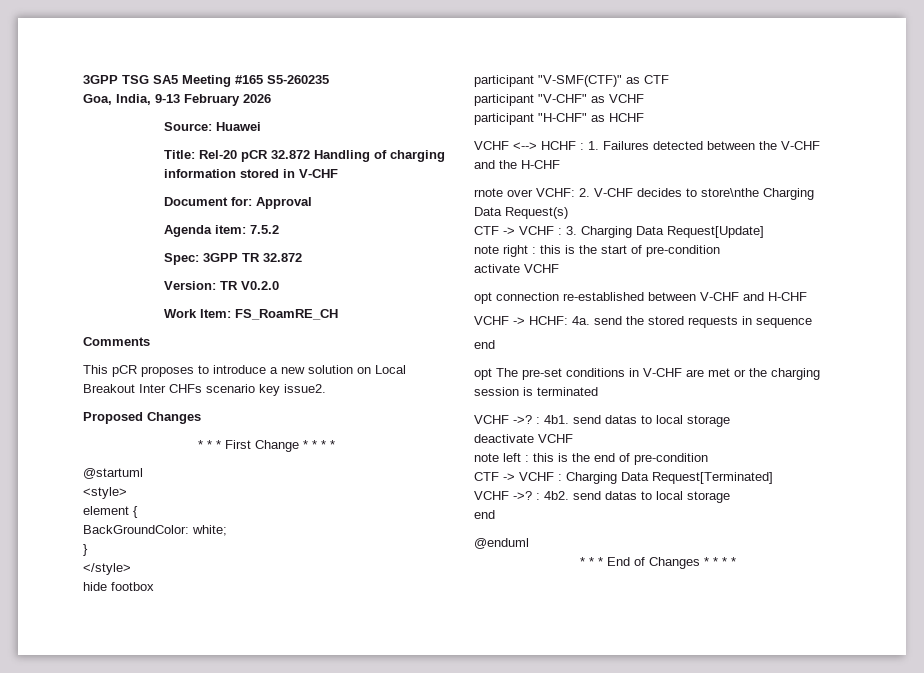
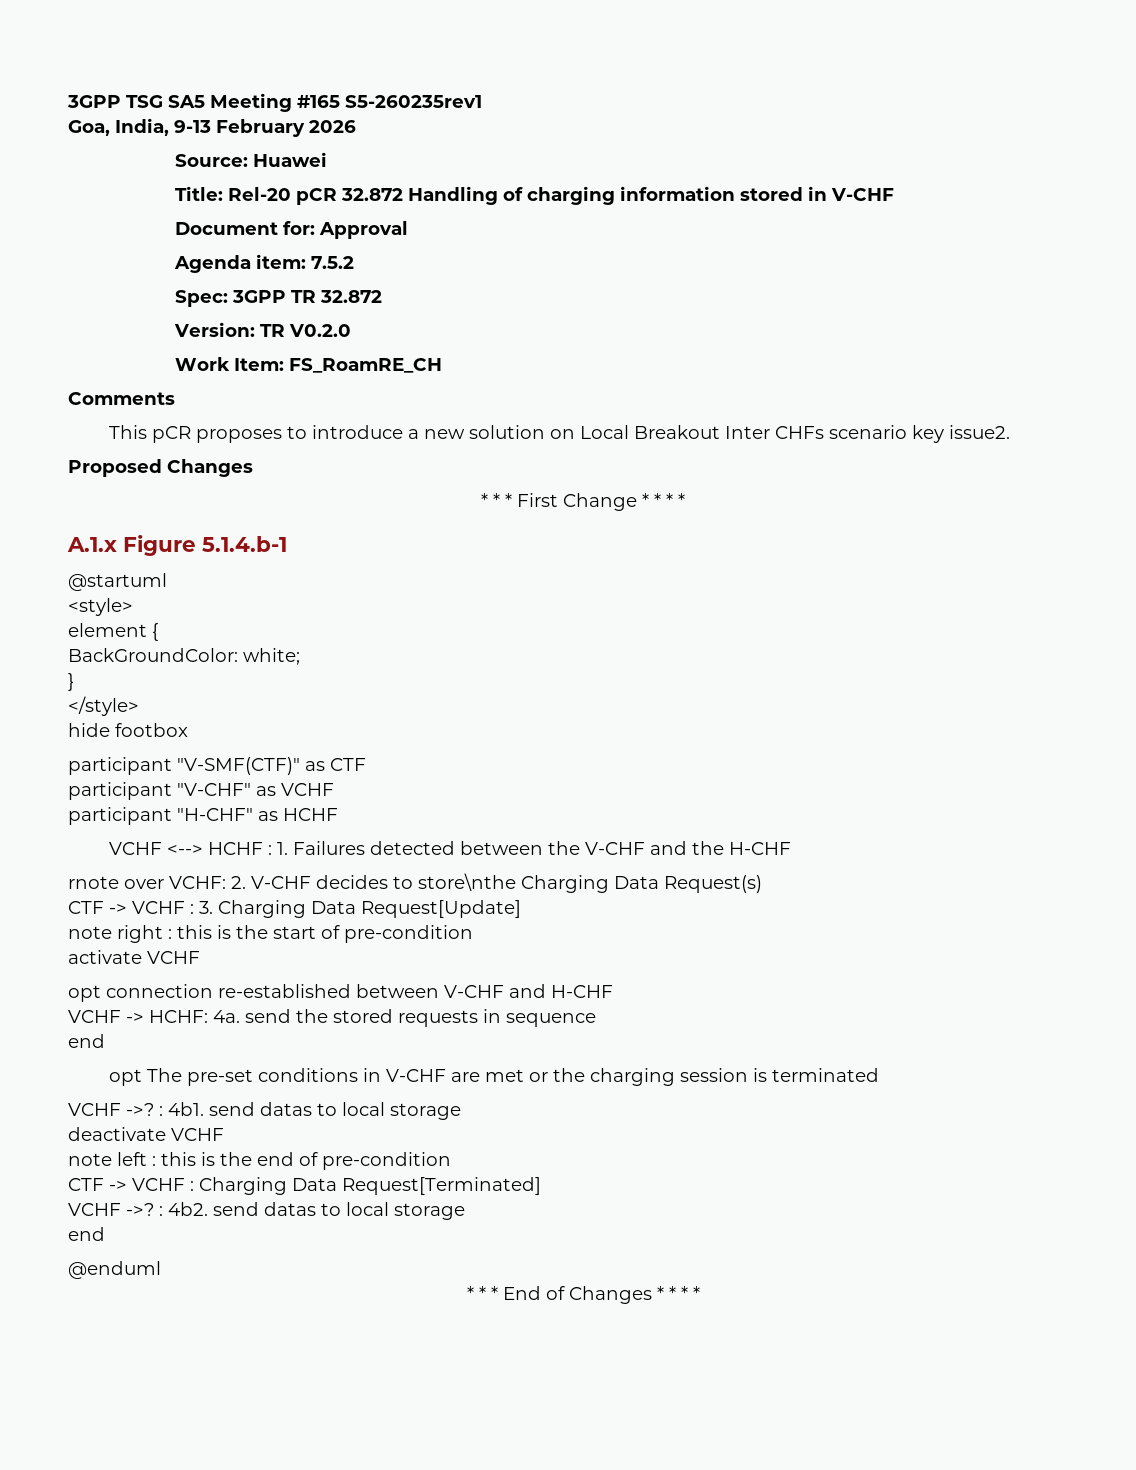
- 3GPP TSG SA5 Meeting #165 S5-260235
+ 3GPP TSG SA5 Meeting #165 S5-260235rev1
+ A.1.x Figure 5.1.4.b-1

